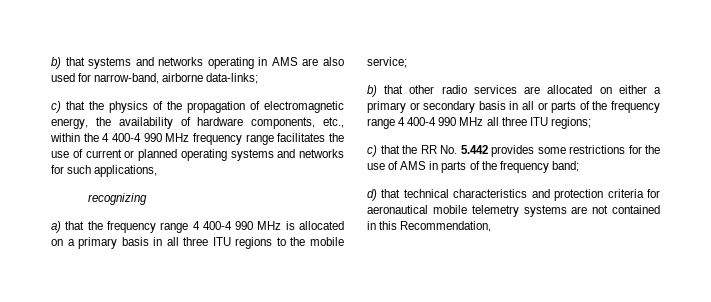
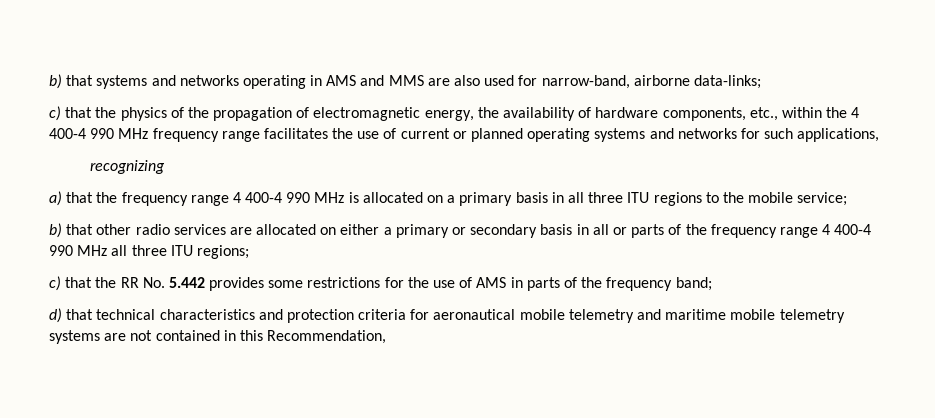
- b) that systems and networks operating in AMS are also used for narrow-band, airborne data-links;
+ b) that systems and networks operating in AMS and MMS are also used for narrow-band, airborne data-links;
- d) that technical characteristics and protection criteria for aeronautical mobile telemetry systems are not contained in this Recommendation,
+ d) that technical characteristics and protection criteria for aeronautical mobile telemetry and maritime mobile telemetry systems are not contained in this Recommendation,

